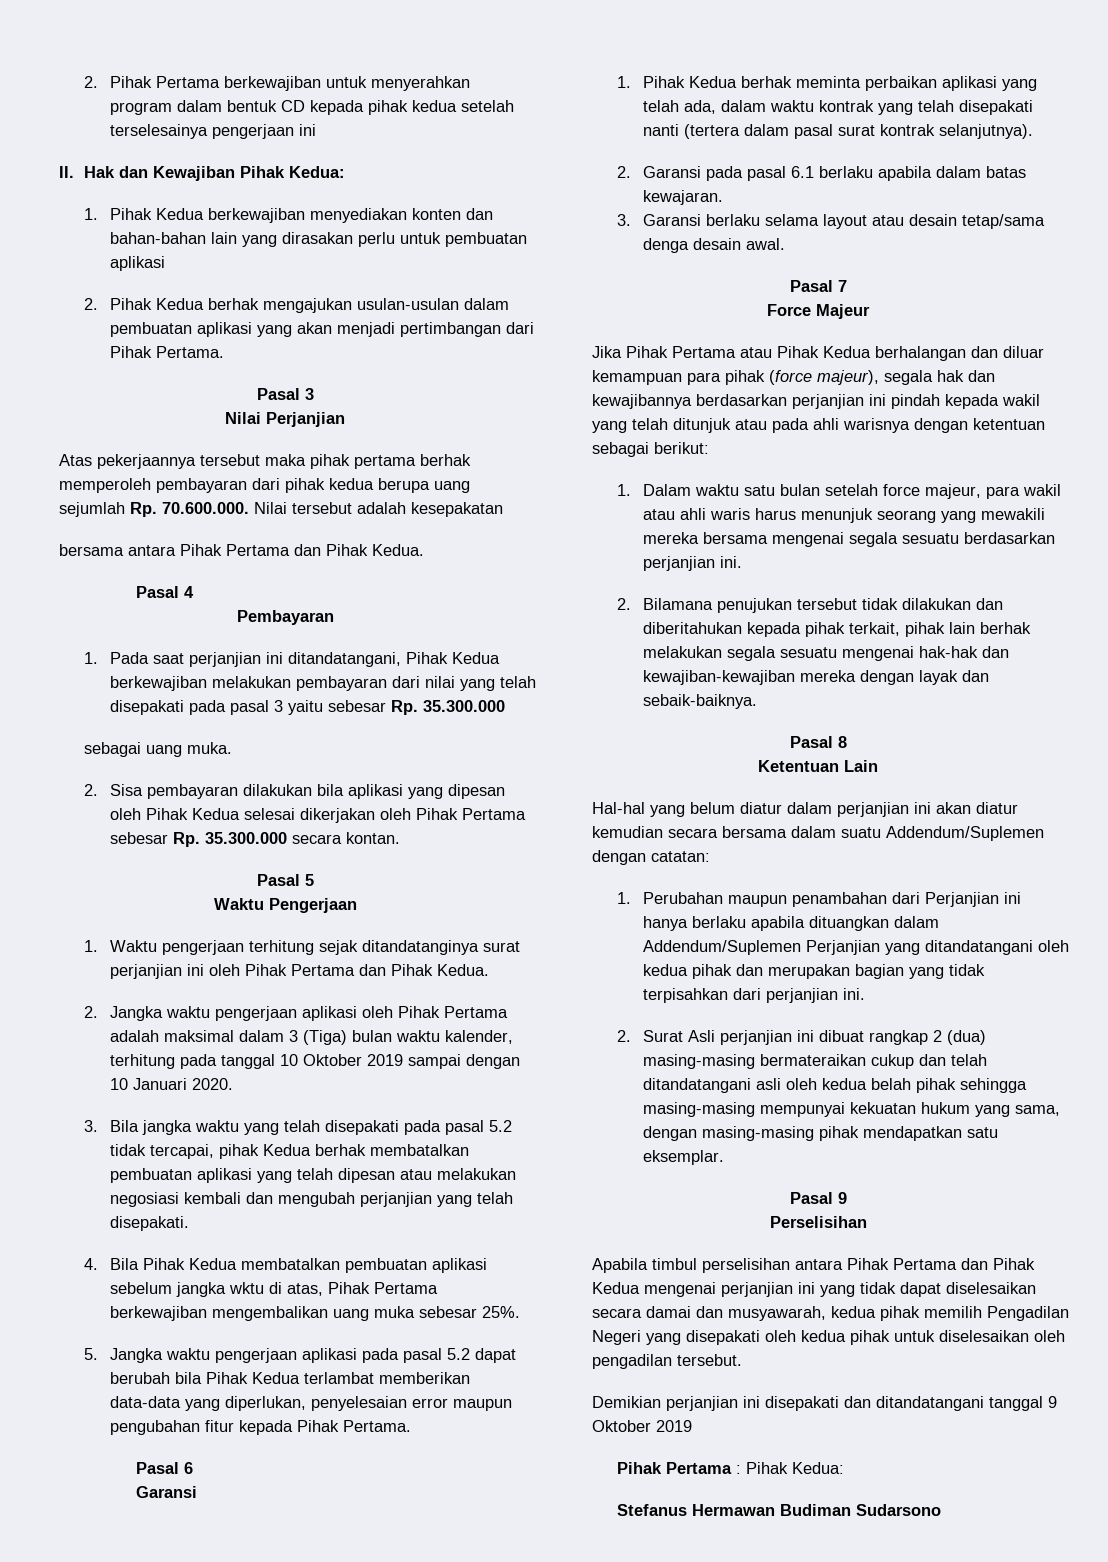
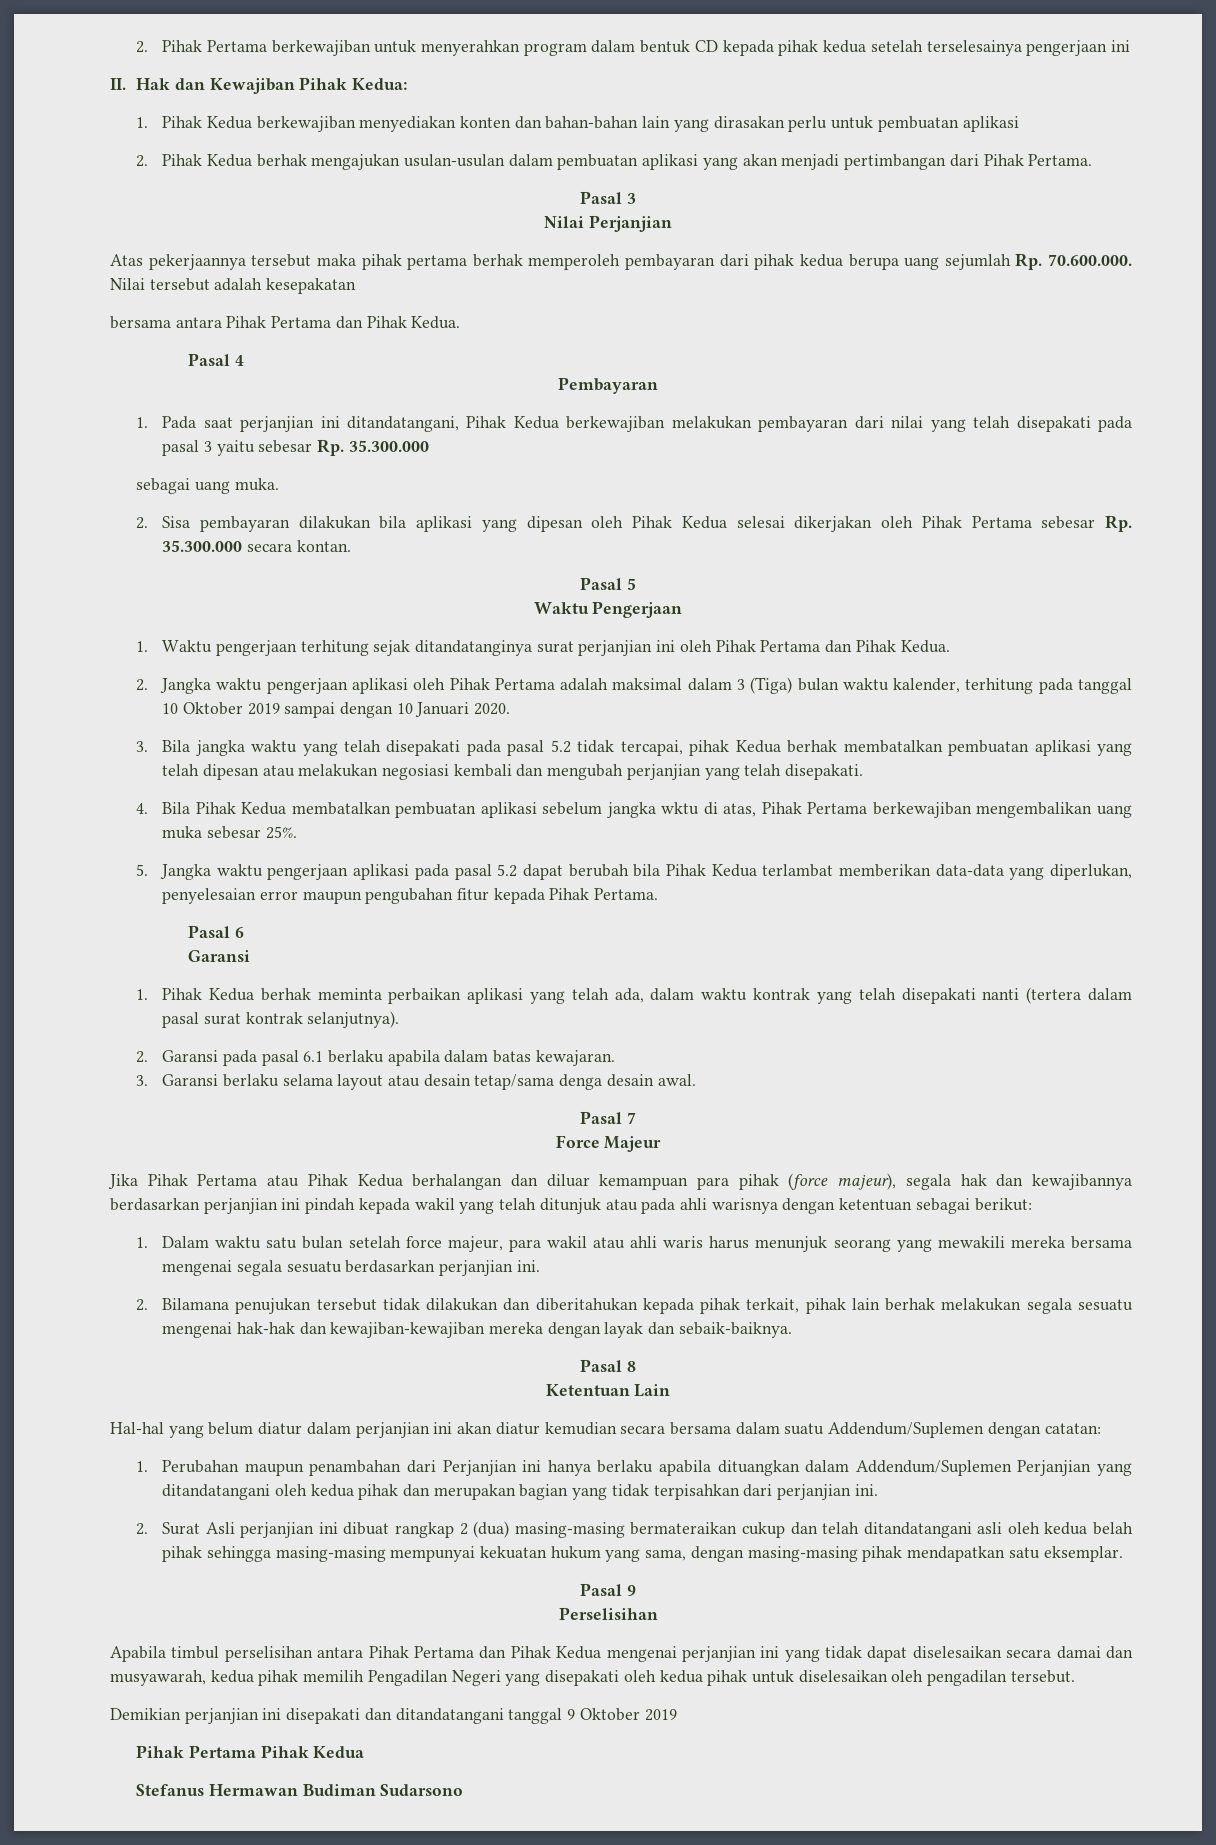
- Pihak Pertama : Pihak Kedua:
+ Pihak Pertama Pihak Kedua

